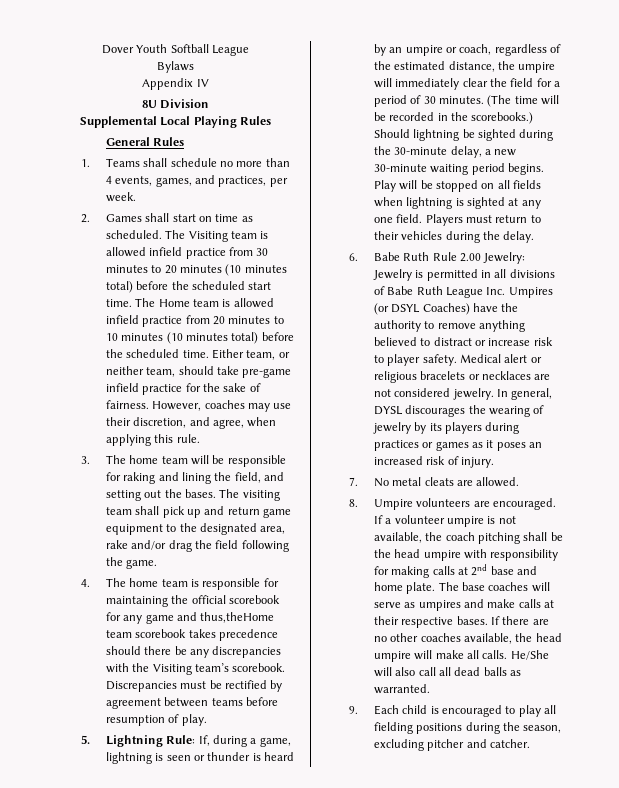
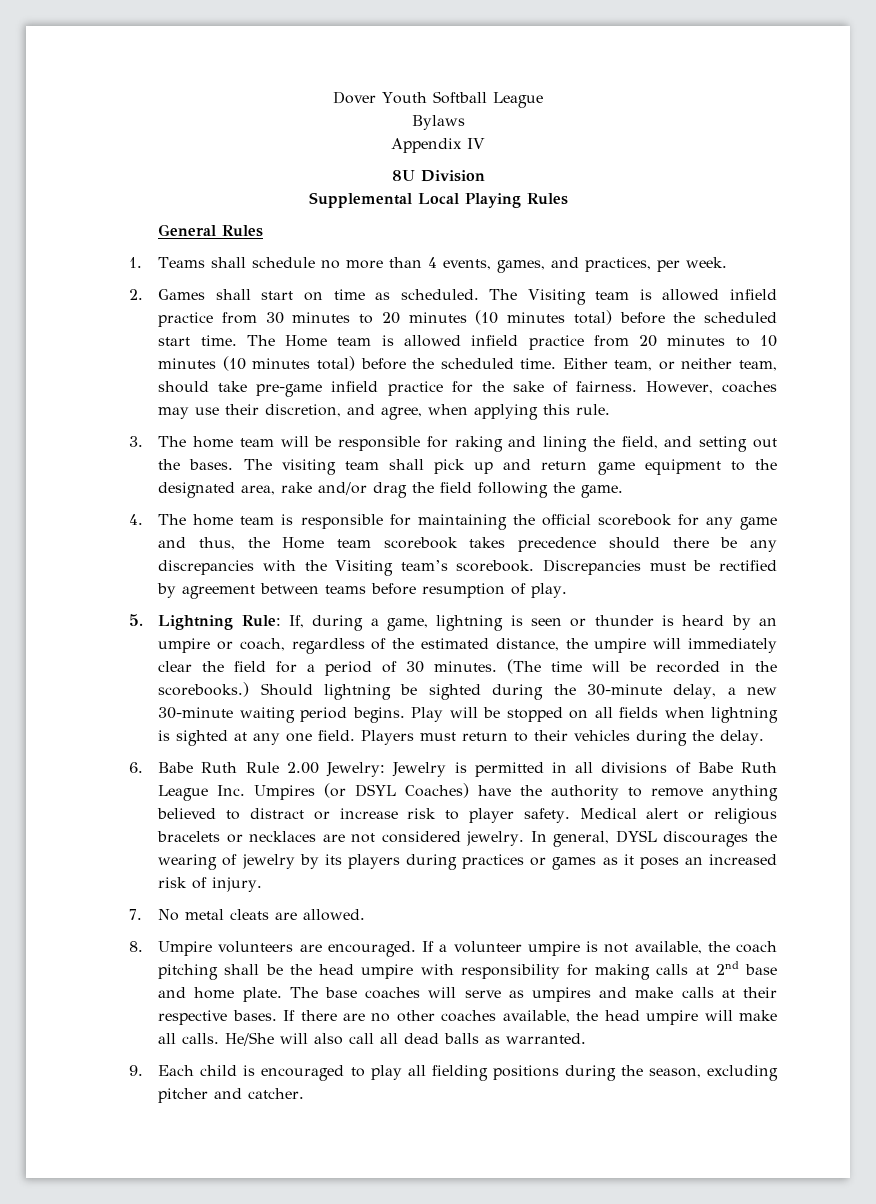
- 4. The home team is responsible for maintaining the official scorebook for any game and thus,theHome team scorebook takes precedence should there be any discrepancies with the Visiting team’s scorebook.
+ 4. The home team is responsible for maintaining the official scorebook for any game and thus, the Home team scorebook takes precedence should there be any discrepancies with the Visiting team’s scorebook.

